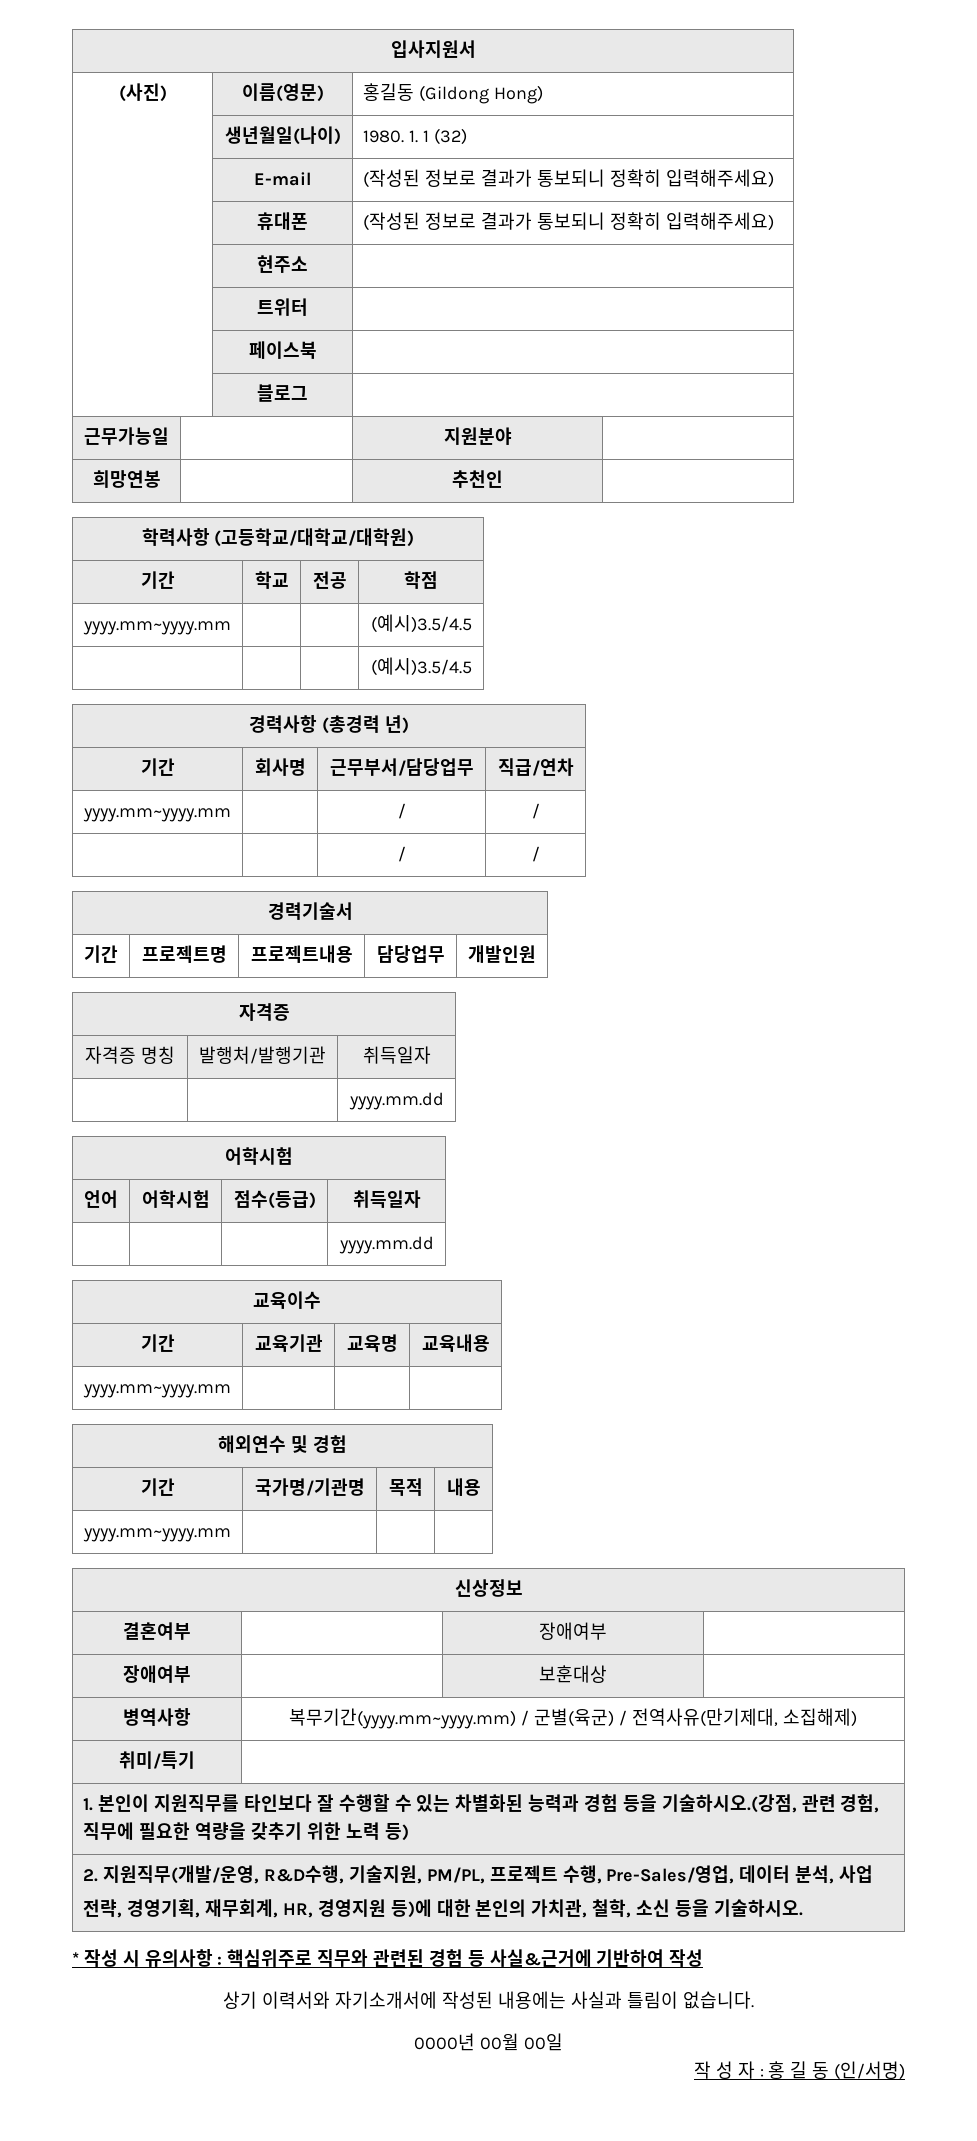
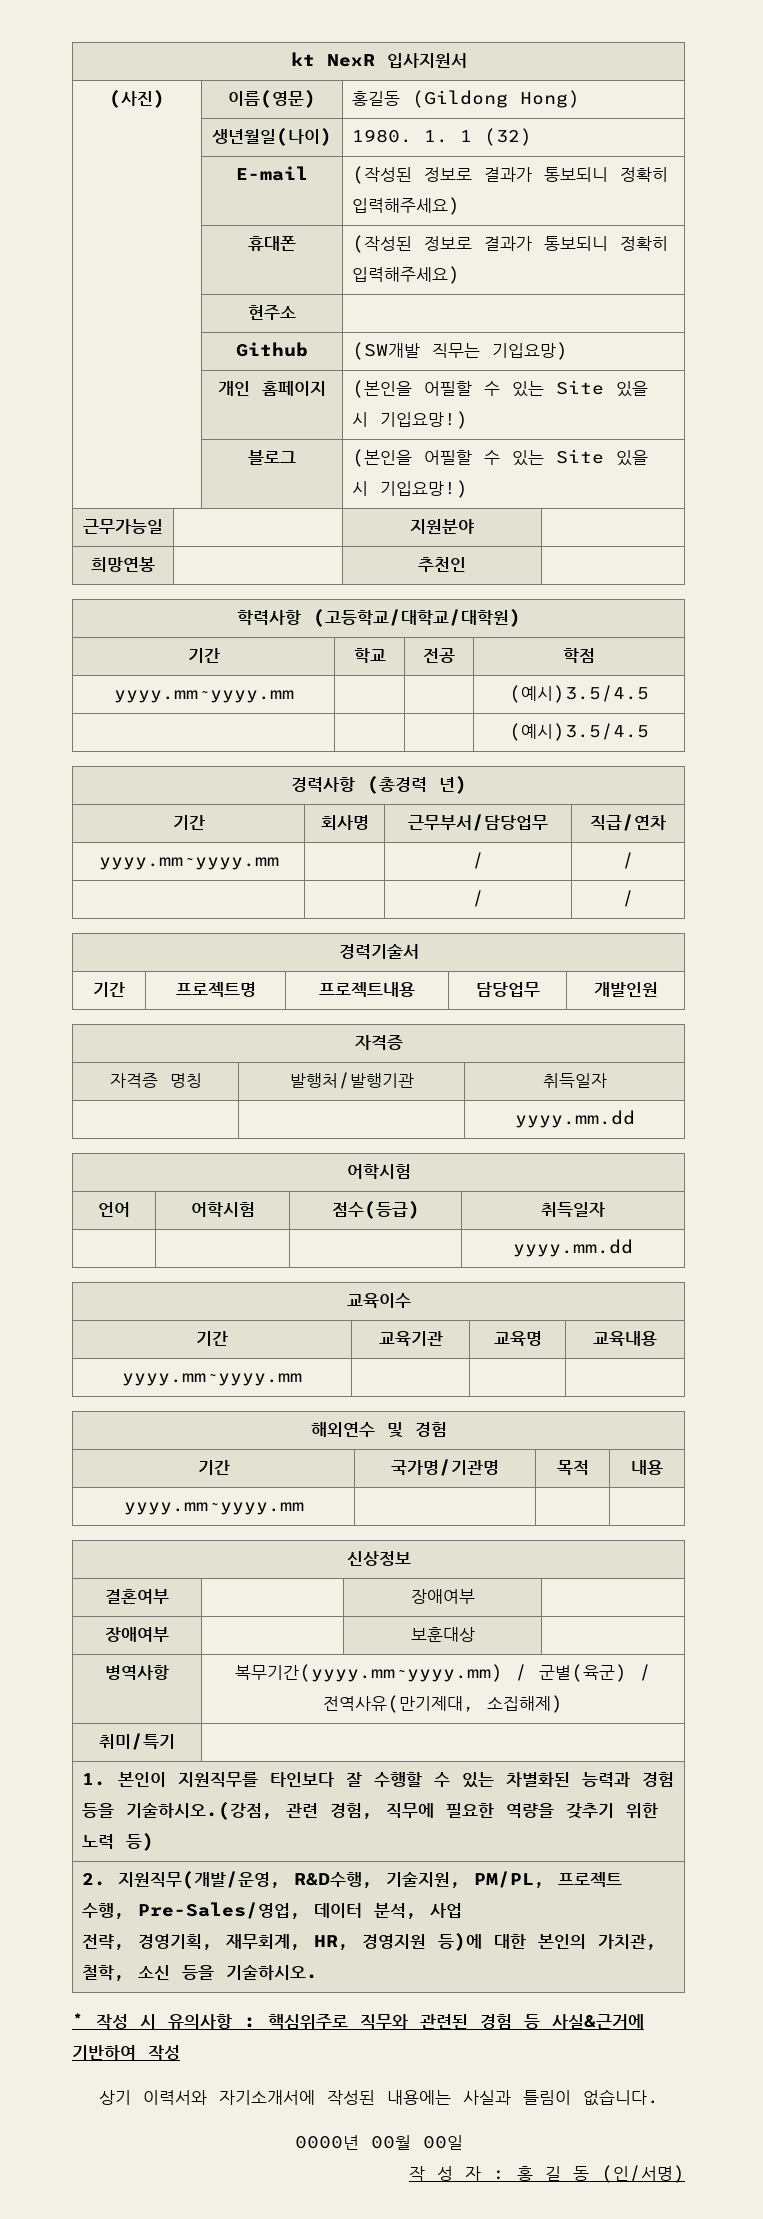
- 입사지원서
+ kt NexR 입사지원서
- | 트위터 |
- | 페이스북 |
- | 블로그 |
+ | Github | (SW개발 직무는 기입요망)
+ | 개인 홈페이지 | (본인을 어필할 수 있는 Site 있을 시 기입요망!)
+ | 블로그 | (본인을 어필할 수 있는 Site 있을 시 기입요망!)

